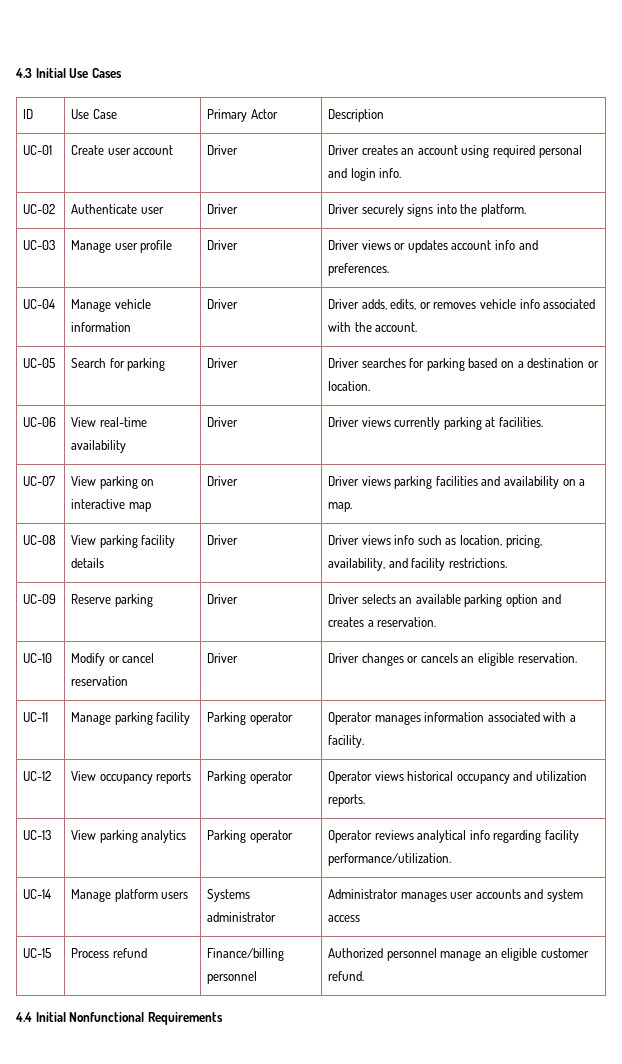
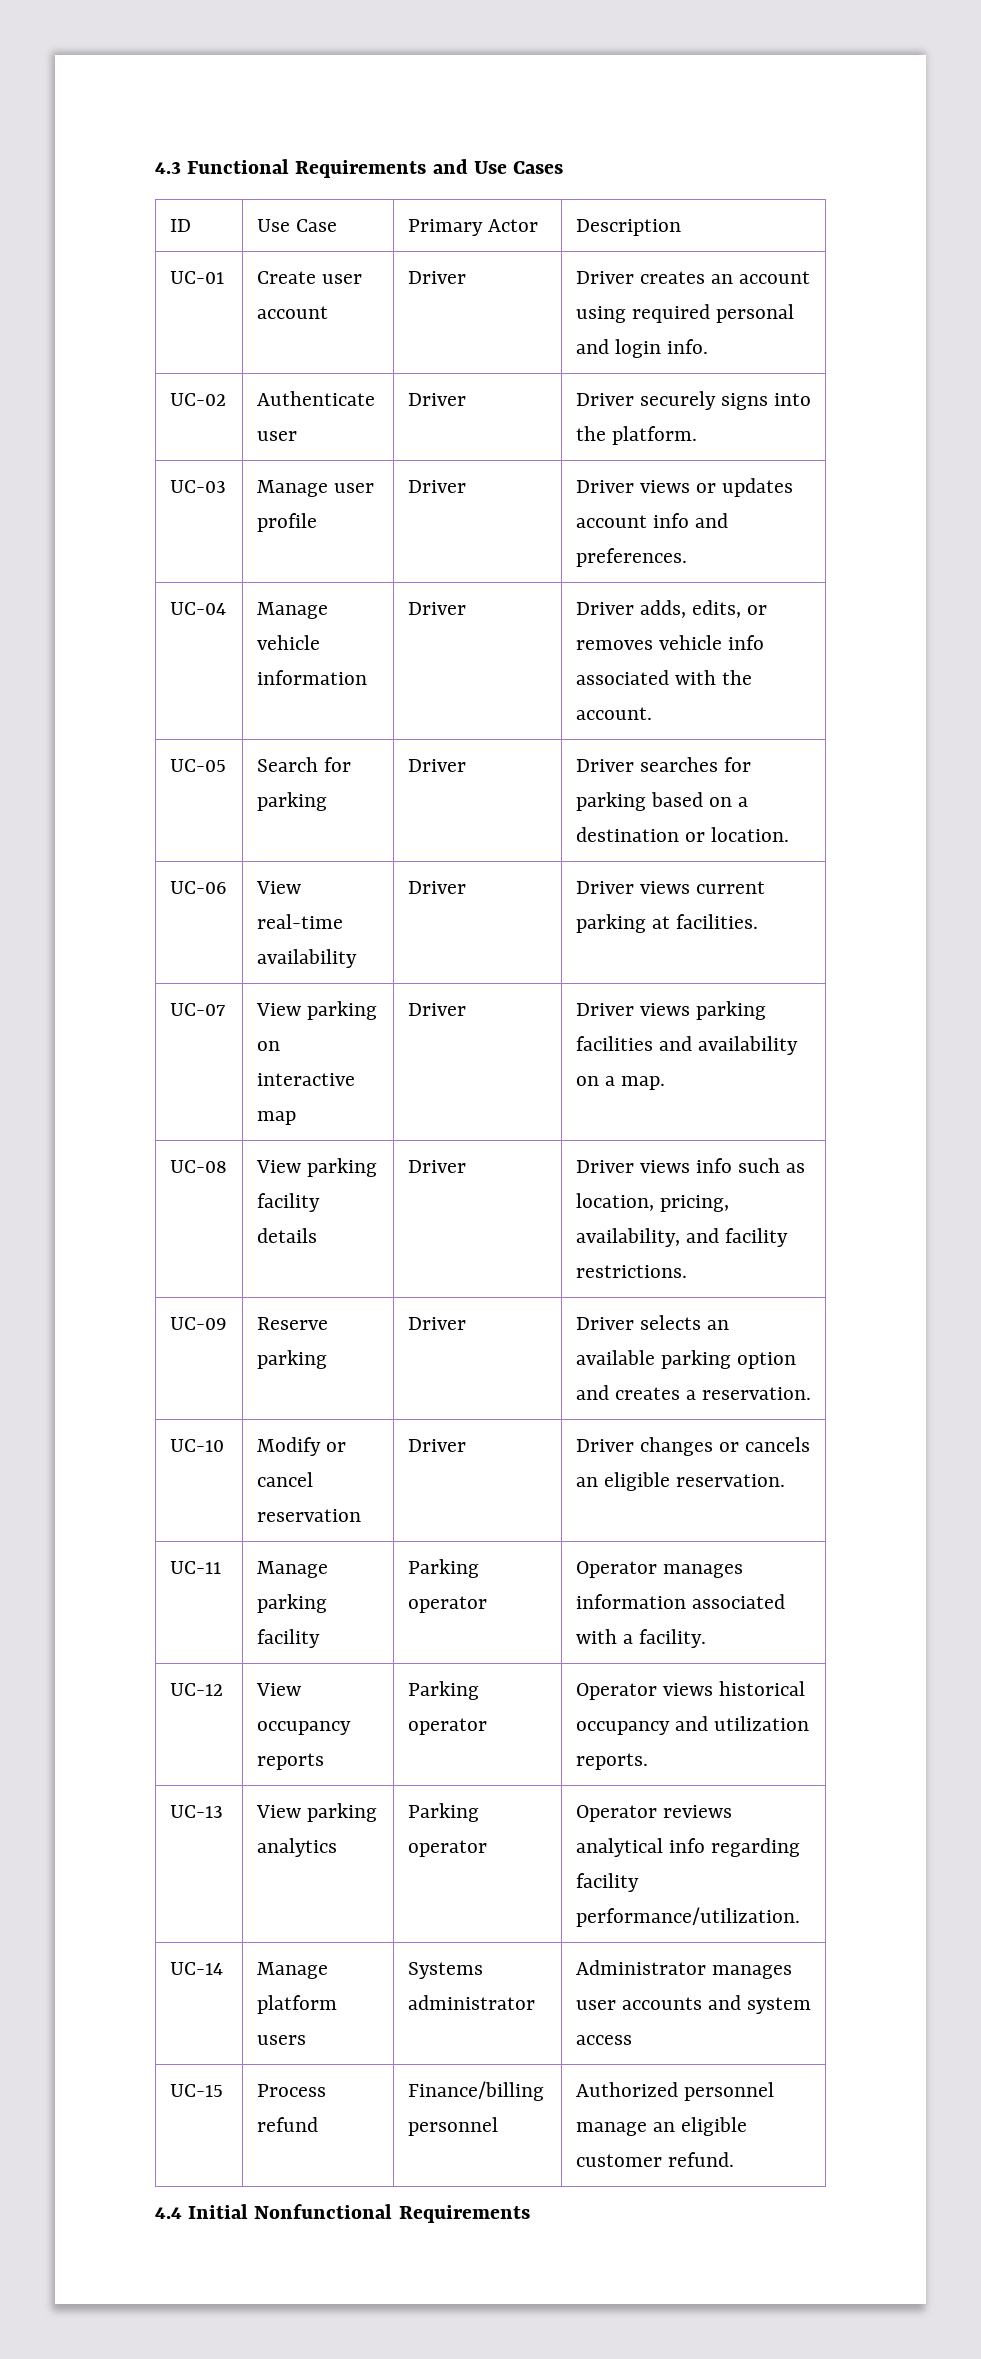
- 4.3 Initial Use Cases
+ 4.3 Functional Requirements and Use Cases
- UC-06 | View real-time availability | Driver | Driver views currently parking at facilities.
+ UC-06 | View real-time availability | Driver | Driver views current parking at facilities.

